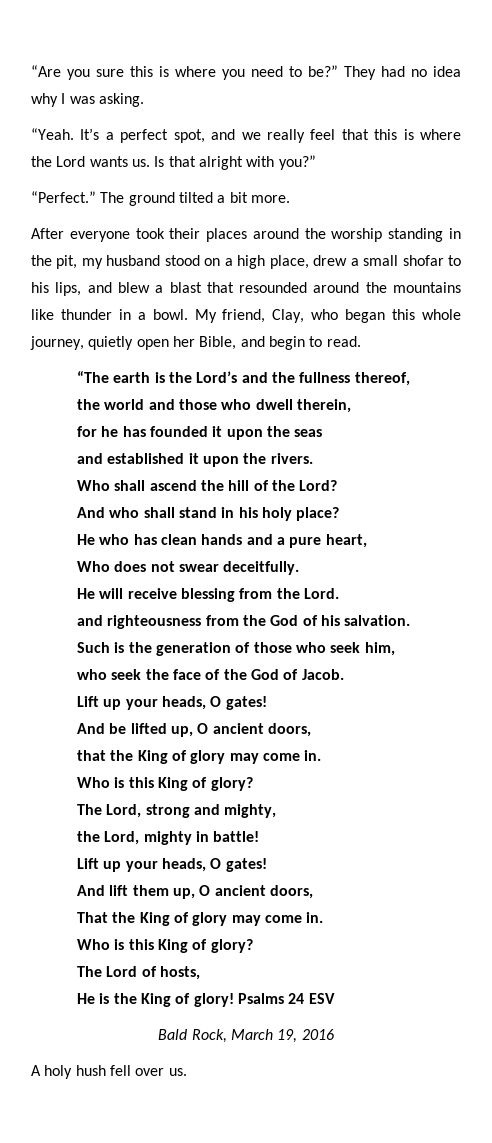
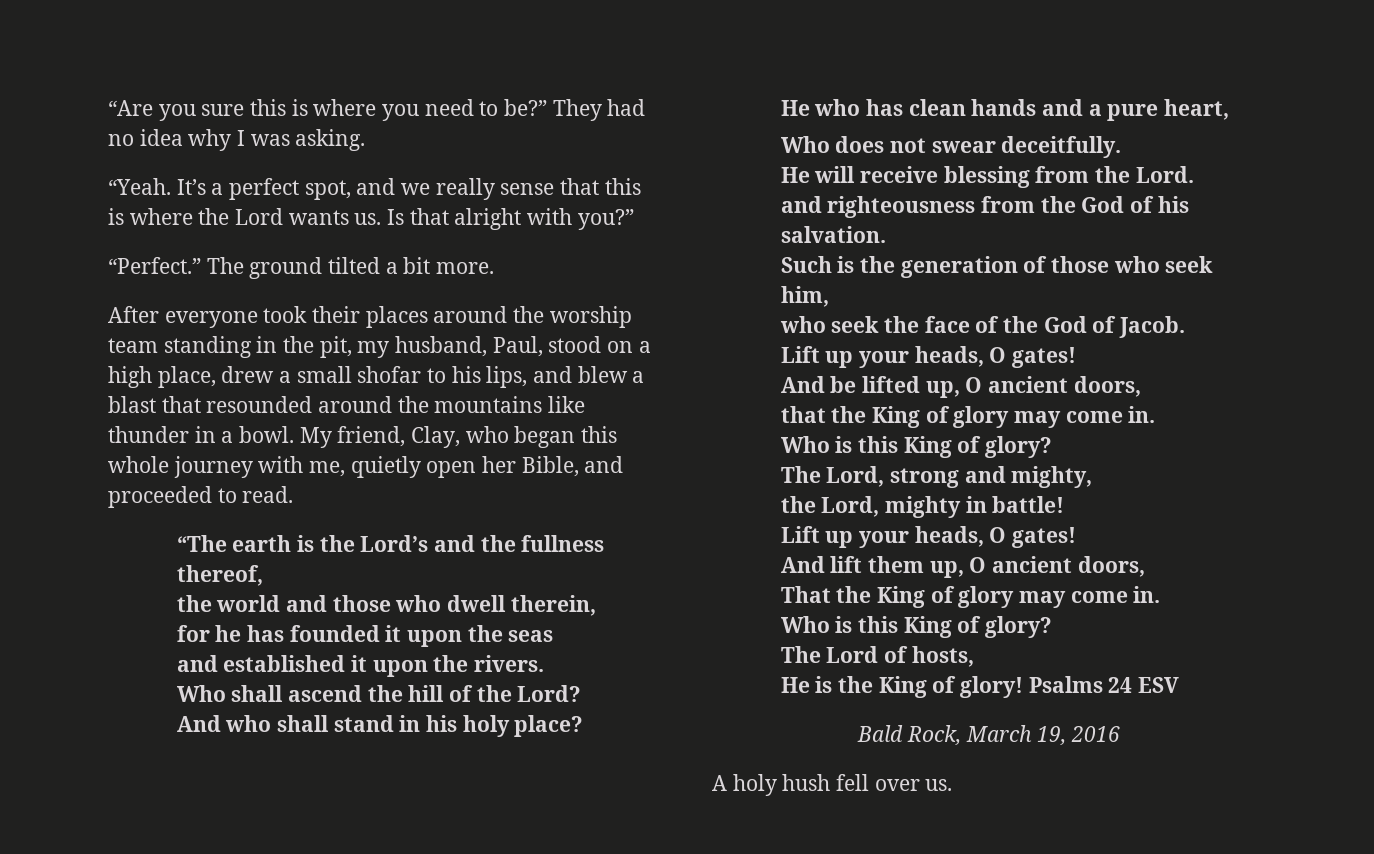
- It’s a perfect spot, and we really feel that this is where the Lord wants us.
+ It’s a perfect spot, and we really sense that this is where the Lord wants us.
- After everyone took their places around the worship standing in the pit, my husband stood on a high place, drew a small shofar to his lips, and blew a blast that resounded around the mountains like thunder in a bowl.
+ After everyone took their places around the worship team standing in the pit, my husband, Paul, stood on a high place, drew a small shofar to his lips, and blew a blast that resounded around the mountains like thunder in a bowl.
- My friend, Clay, who began this whole journey, quietly open her Bible, and begin to read.
+ My friend, Clay, who began this whole journey with me, quietly open her Bible, and proceeded to read.

